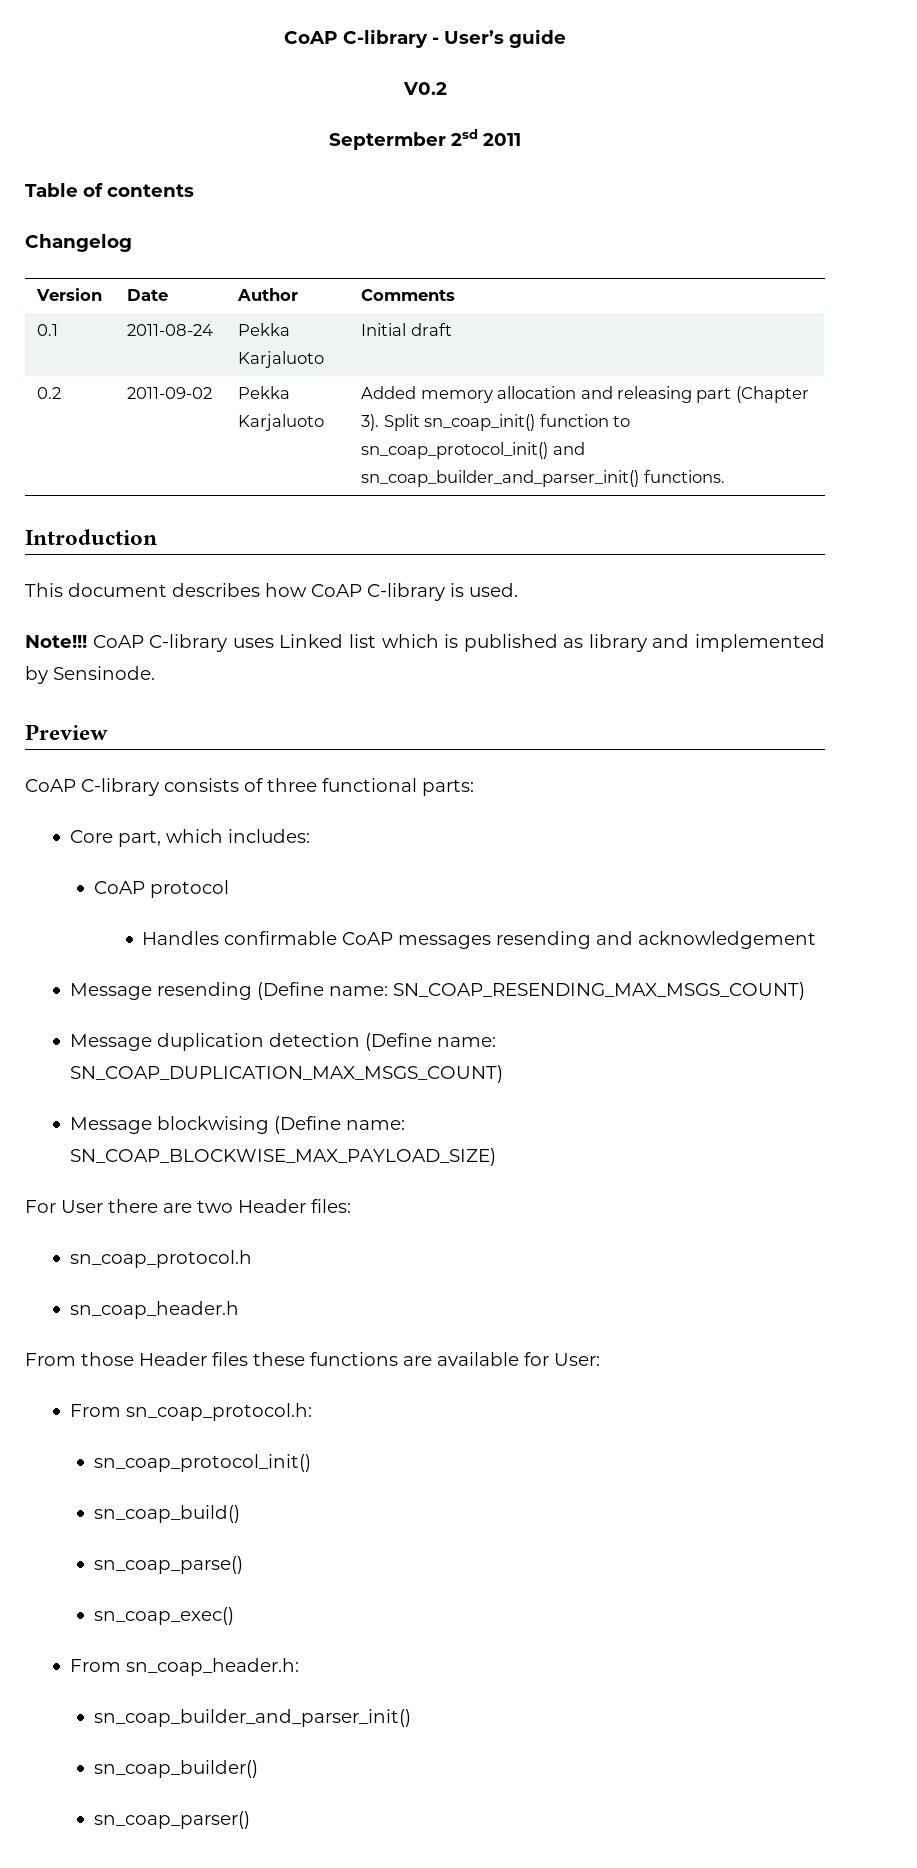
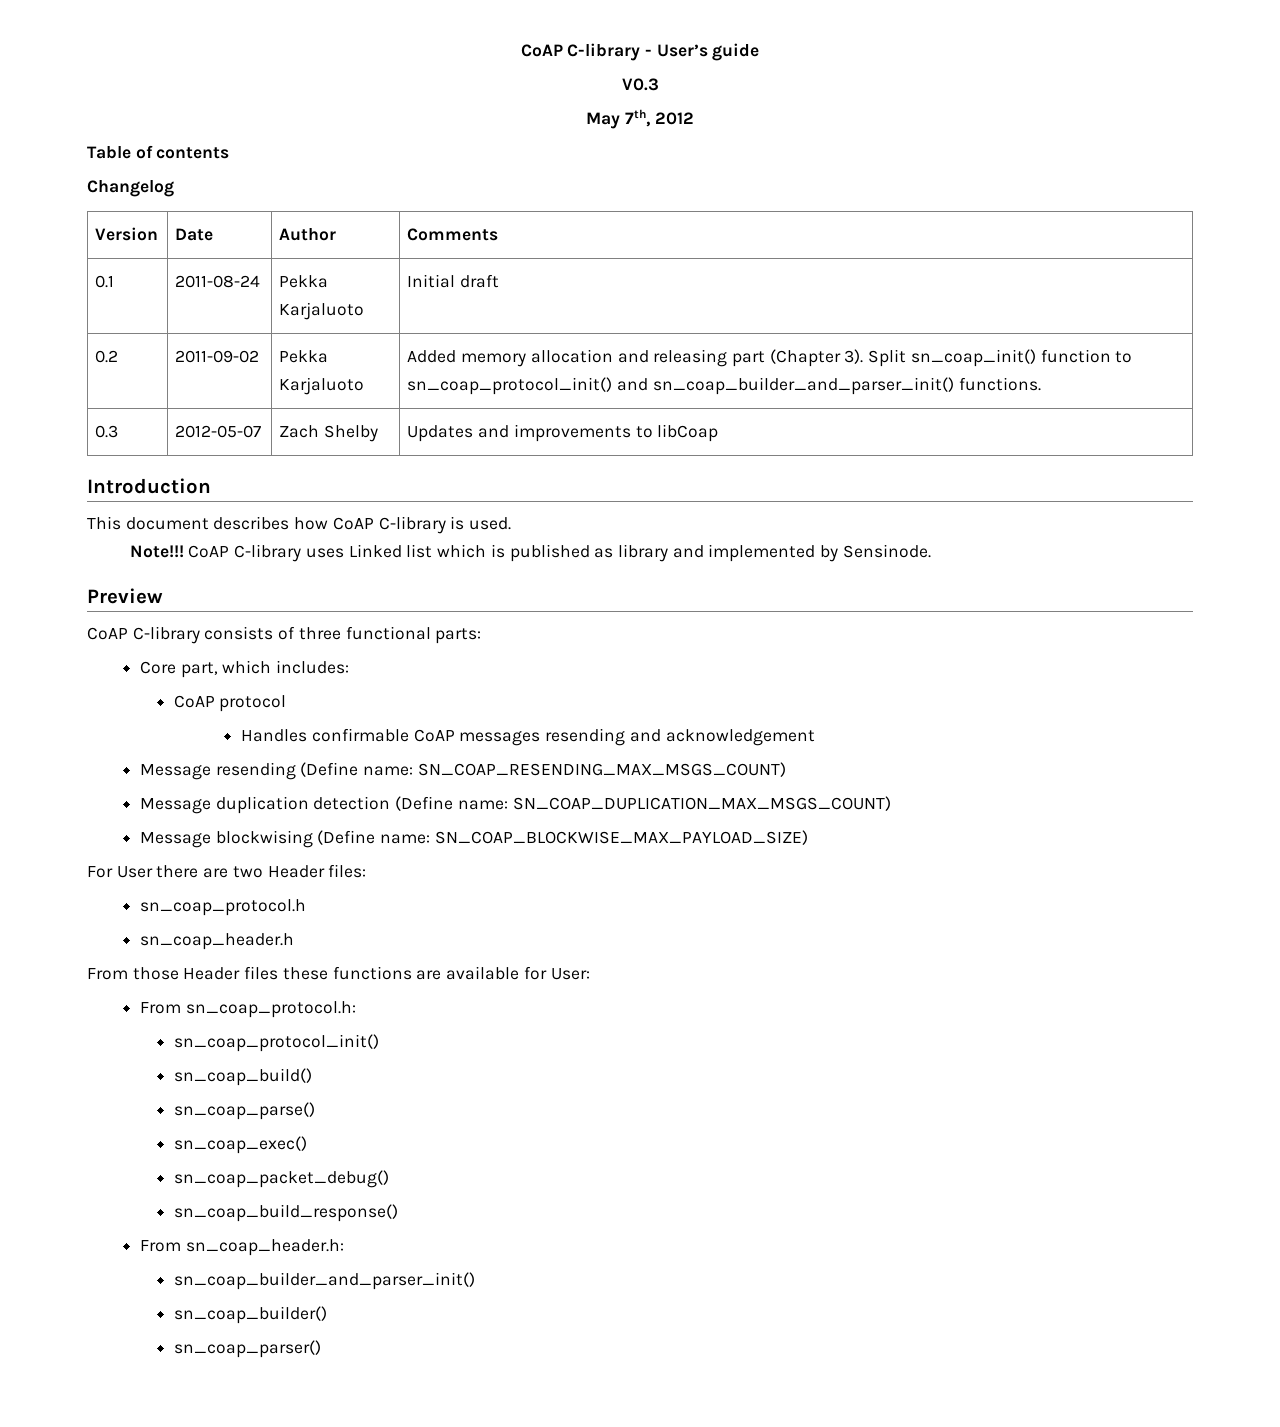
- V0.2
- Septermber 2sd 2011
+ V0.3
+ May 7th, 2012
+ 0.3 | 2012-05-07 | Zach Shelby | Updates and improvements to libCoap
+ sn_coap_packet_debug()
+ sn_coap_build_response()

